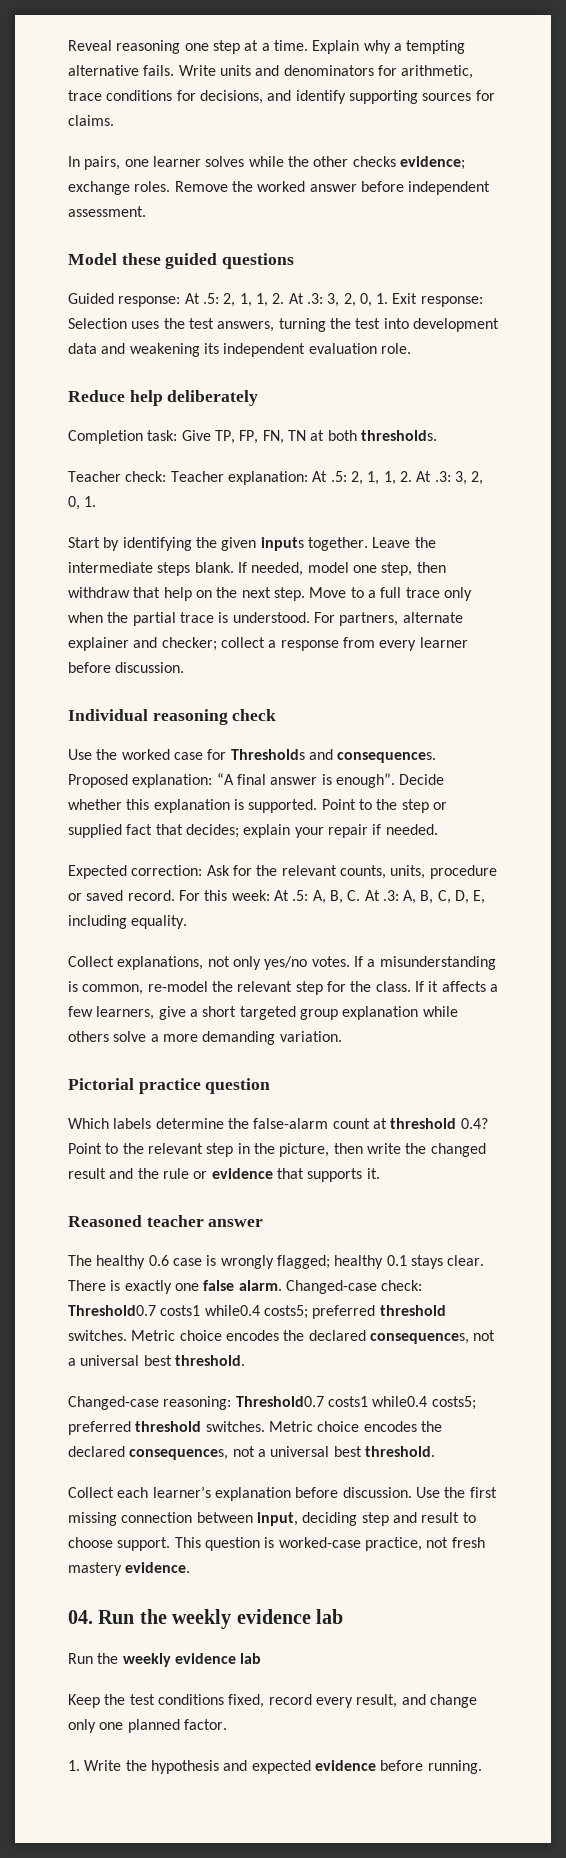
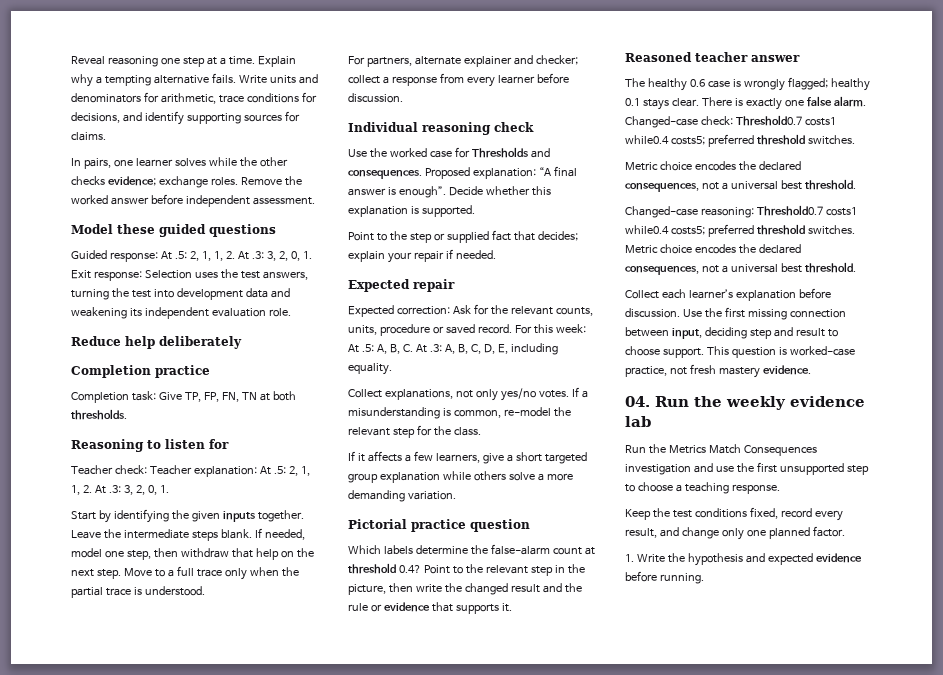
+ Completion practice
+ Reasoning to listen for
- Move to a full trace only when the partial trace is understood. For partners, alternate explainer and checker; collect a response from every learner before discussion.
+ Move to a full trace only when the partial trace is understood.
+ For partners, alternate explainer and checker; collect a response from every learner before discussion.
- Decide whether this explanation is supported. Point to the step or supplied fact that decides; explain your repair if needed.
+ Decide whether this explanation is supported.
+ Point to the step or supplied fact that decides; explain your repair if needed.
+ Expected repair
- If a misunderstanding is common, re-model the relevant step for the class. If it affects a few learners, give a short targeted group explanation while others solve a more demanding variation.
+ If a misunderstanding is common, re-model the relevant step for the class.
+ If it affects a few learners, give a short targeted group explanation while others solve a more demanding variation.
- Changed-case check: Threshold0.7 costs1 while0.4 costs5; preferred threshold switches. Metric choice encodes the declared consequences, not a universal best threshold.
+ Changed-case check: Threshold0.7 costs1 while0.4 costs5; preferred threshold switches.
+ Metric choice encodes the declared consequences, not a universal best threshold.
  04. Run the weekly evidence lab
- Run the weekly evidence lab
+ Run the Metrics Match Consequences investigation and use the first unsupported step to choose a teaching response.

